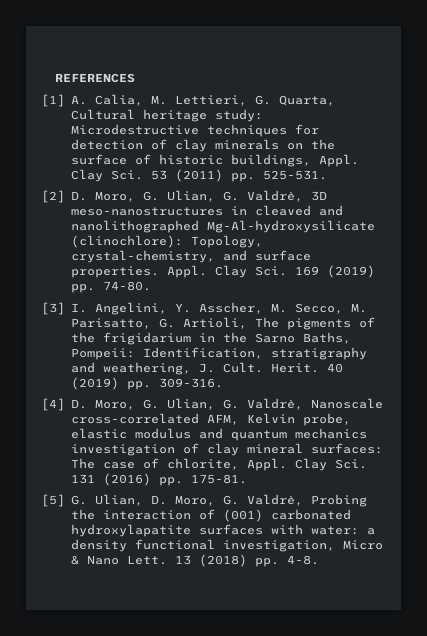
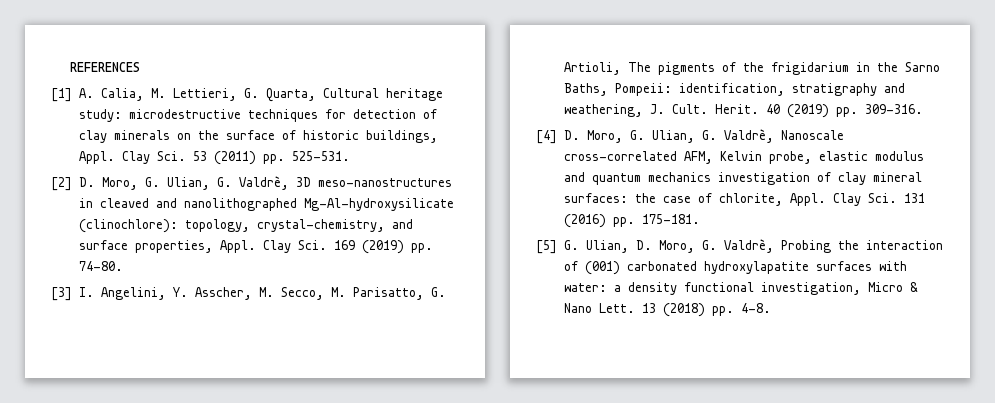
- [1] A. Calia, M. Lettieri, G. Quarta, Cultural heritage study: Microdestructive techniques for detection of clay minerals on the surface of historic buildings, Appl.
+ [1] A. Calia, M. Lettieri, G. Quarta, Cultural heritage study: microdestructive techniques for detection of clay minerals on the surface of historic buildings, Appl.
- [2] D. Moro, G. Ulian, G. Valdrè, 3D meso-nanostructures in cleaved and nanolithographed Mg-Al-hydroxysilicate (clinochlore): Topology, crystal-chemistry, and surface properties. Appl.
+ [2] D. Moro, G. Ulian, G. Valdrè, 3D meso-nanostructures in cleaved and nanolithographed Mg-Al-hydroxysilicate (clinochlore): topology, crystal-chemistry, and surface properties, Appl.
- [3] I. Angelini, Y. Asscher, M. Secco, M. Parisatto, G. Artioli, The pigments of the frigidarium in the Sarno Baths, Pompeii: Identification, stratigraphy and weathering, J. Cult.
+ [3] I. Angelini, Y. Asscher, M. Secco, M. Parisatto, G. Artioli, The pigments of the frigidarium in the Sarno Baths, Pompeii: identification, stratigraphy and weathering, J. Cult.
- [4] D. Moro, G. Ulian, G. Valdrè, Nanoscale cross-correlated AFM, Kelvin probe, elastic modulus and quantum mechanics investigation of clay mineral surfaces: The case of chlorite, Appl.
+ [4] D. Moro, G. Ulian, G. Valdrè, Nanoscale cross-correlated AFM, Kelvin probe, elastic modulus and quantum mechanics investigation of clay mineral surfaces: the case of chlorite, Appl.
- Clay Sci. 131 (2016) pp. 175-81.
+ Clay Sci. 131 (2016) pp. 175-181.

